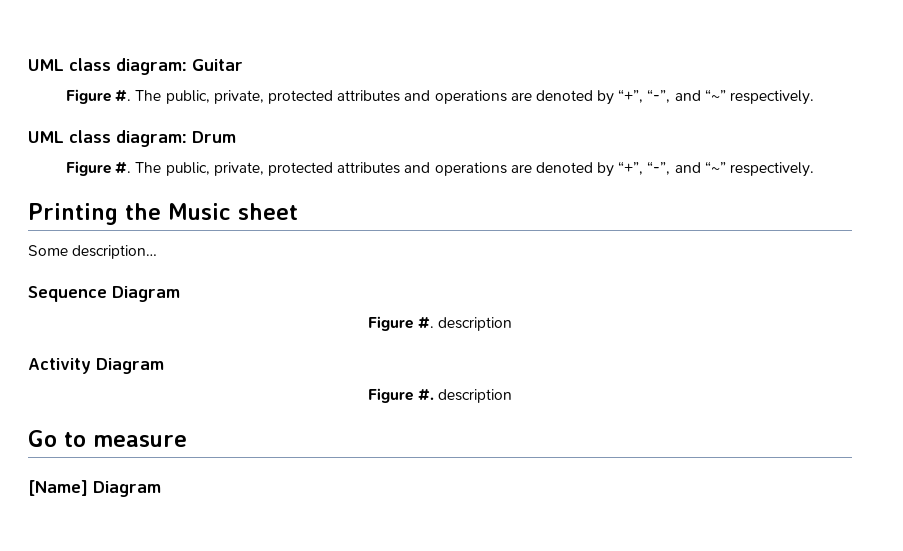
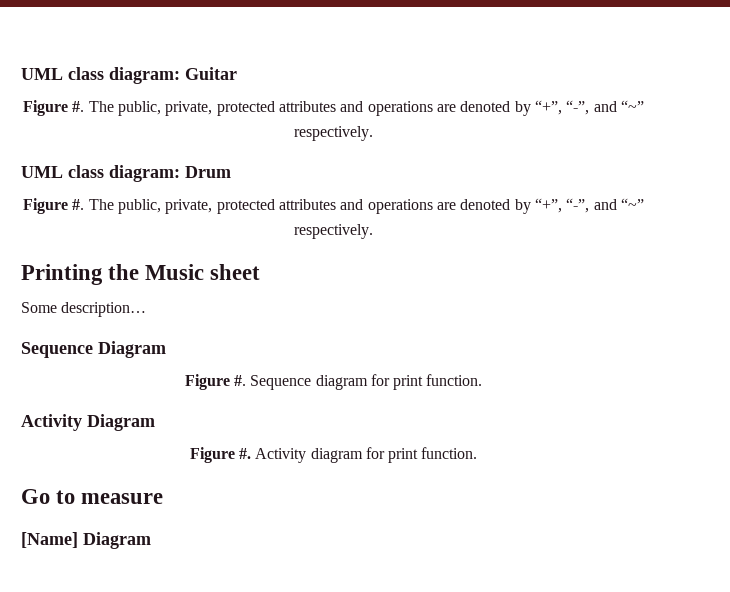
  Sequence Diagram
- Figure #. description
+ Figure #. Sequence diagram for print function.
  Activity Diagram
- Figure #. description
+ Figure #. Activity diagram for print function.

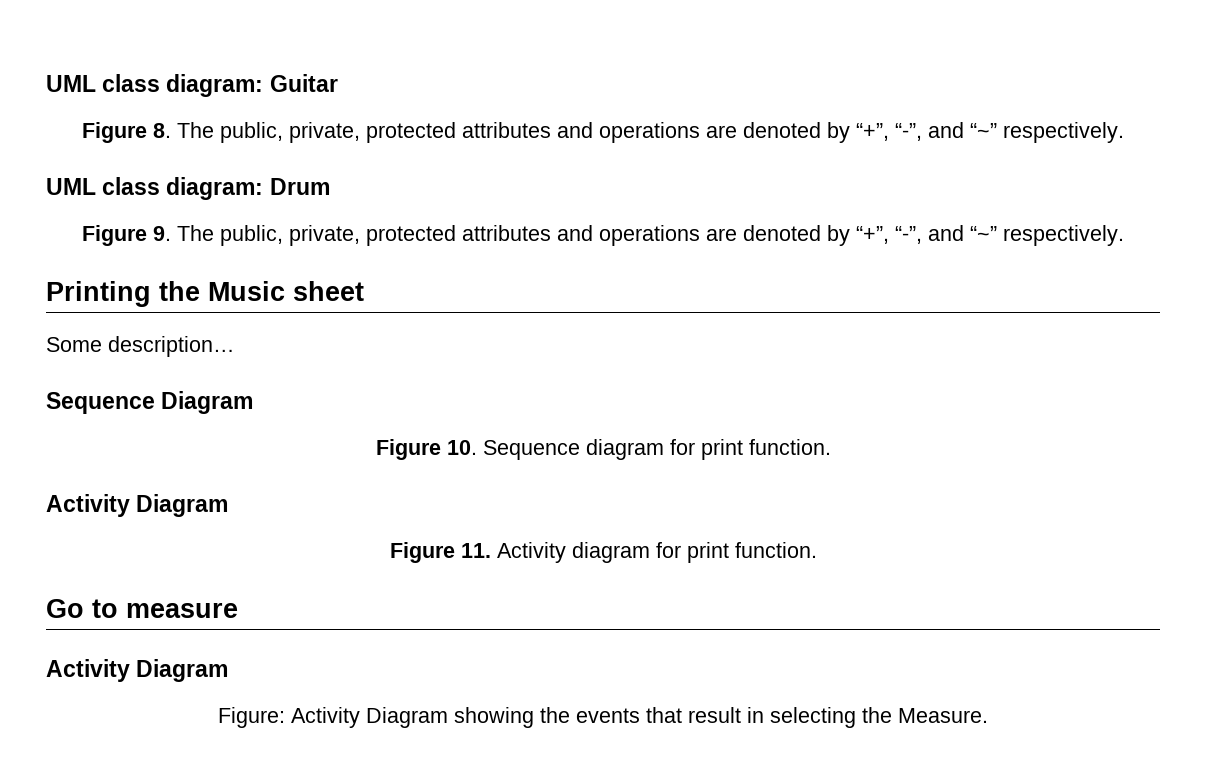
  UML class diagram: Guitar
- Figure #. The public, private, protected attributes and operations are denoted by “+”, “-”, and “~” respectively.
+ Figure 8. The public, private, protected attributes and operations are denoted by “+”, “-”, and “~” respectively.
  UML class diagram: Drum
- Figure #. The public, private, protected attributes and operations are denoted by “+”, “-”, and “~” respectively.
+ Figure 9. The public, private, protected attributes and operations are denoted by “+”, “-”, and “~” respectively.
- Figure #. Sequence diagram for print function.
+ Figure 10. Sequence diagram for print function.
- Figure #. Activity diagram for print function.
+ Figure 11. Activity diagram for print function.
  Go to measure
- [Name] Diagram
+ Activity Diagram
+ Figure: Activity Diagram showing the events that result in selecting the Measure.

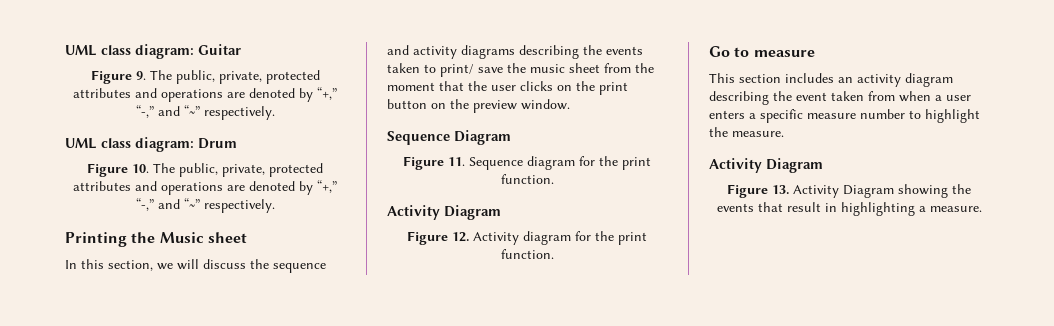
- Figure 8. The public, private, protected attributes and operations are denoted by “+”, “-”, and “~” respectively.
- UML class diagram: Drum
- Figure 9. The public, private, protected attributes and operations are denoted by “+”, “-”, and “~” respectively.
+ Figure 9. The public, private, protected attributes and operations are denoted by “+,” “-,” and “~” respectively.
+ UML class diagram: Drum
+ Figure 10. The public, private, protected attributes and operations are denoted by “+,” “-,” and “~” respectively.
- Some description…
+ In this section, we will discuss the sequence and activity diagrams describing the events taken to print/ save the music sheet from the moment that the user clicks on the print button on the preview window.
- Figure 10. Sequence diagram for print function.
+ Figure 11. Sequence diagram for the print function.
- Figure 11. Activity diagram for print function.
+ Figure 12. Activity diagram for the print function.
  Go to measure
+ This section includes an activity diagram describing the event taken from when a user enters a specific measure number to highlight the measure.
  Activity Diagram
- Figure: Activity Diagram showing the events that result in selecting the Measure.
+ Figure 13. Activity Diagram showing the events that result in highlighting a measure.

